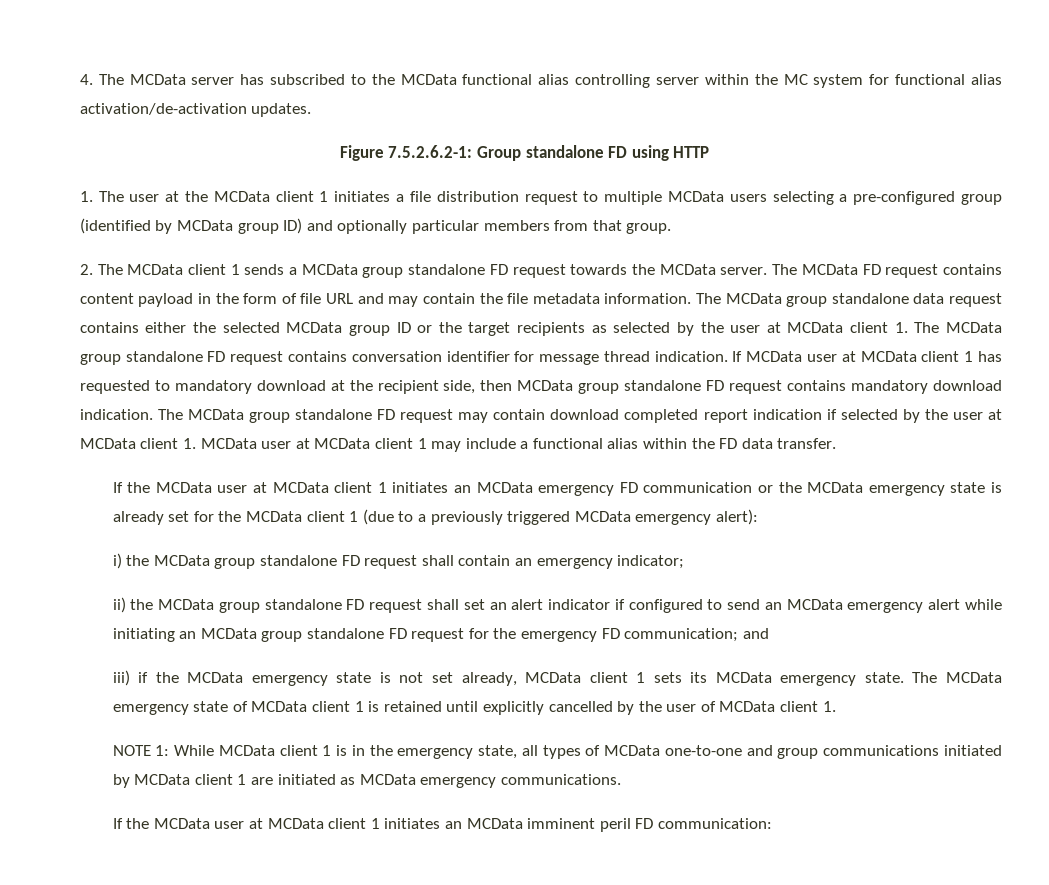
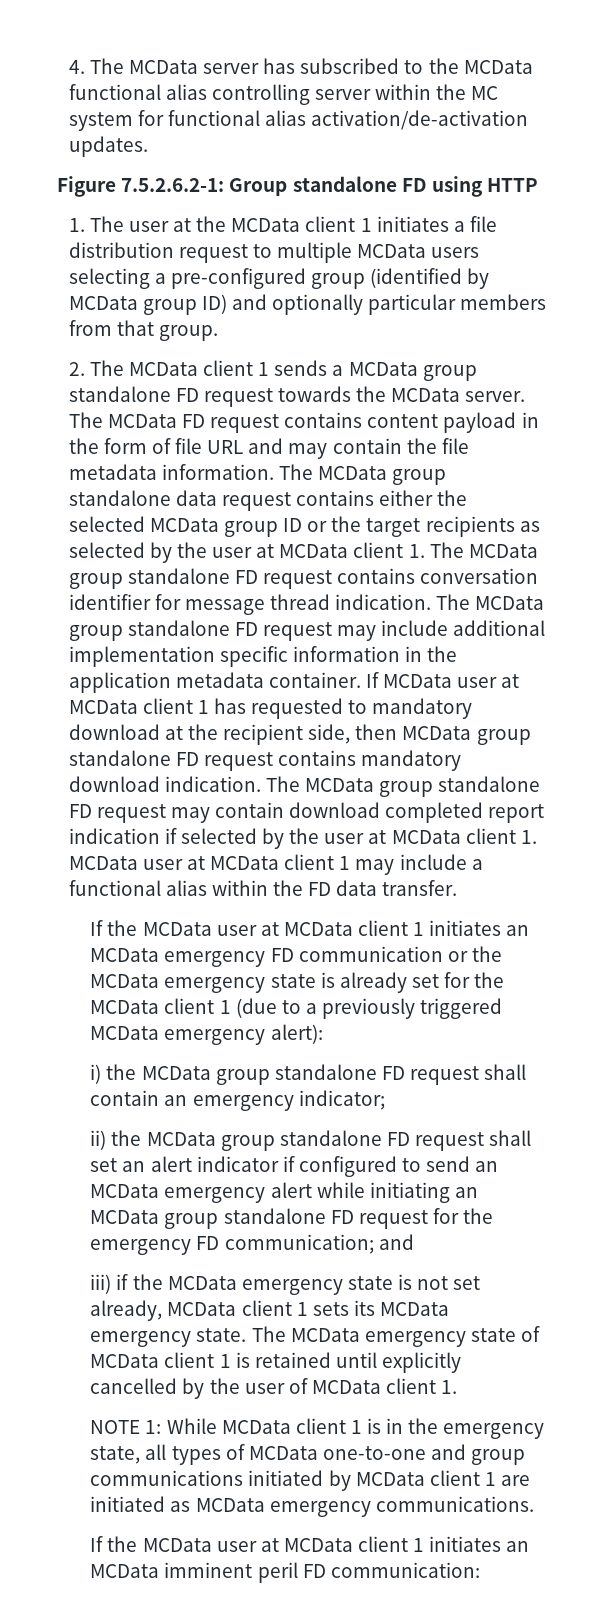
+ The MCData group standalone FD request may include additional implementation specific information in the application metadata container.

